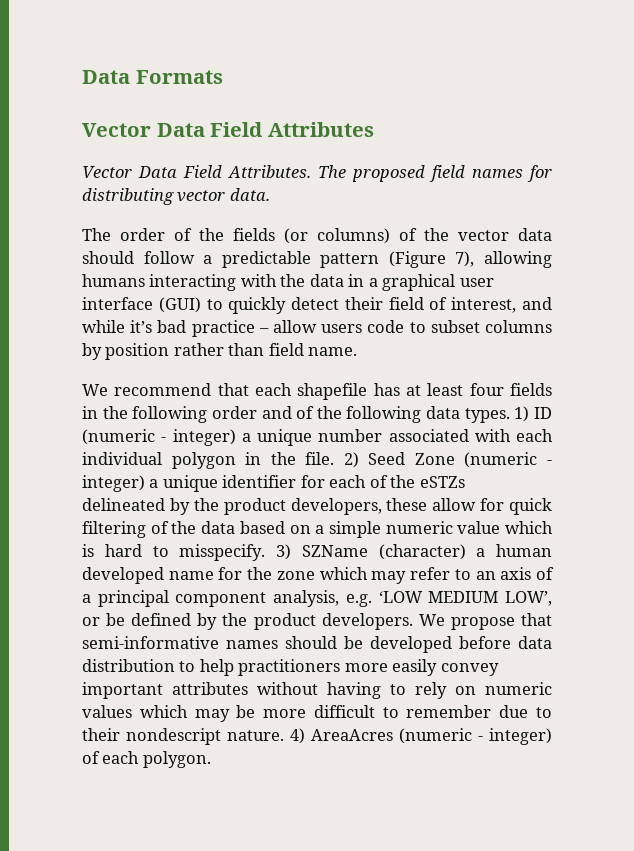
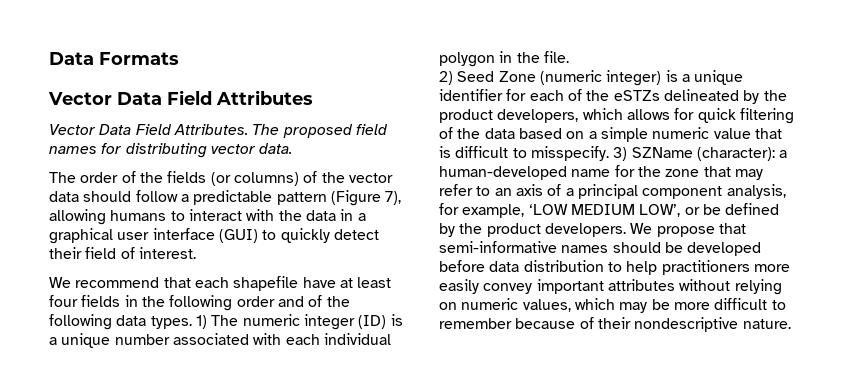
- The order of the fields (or columns) of the vector data should follow a predictable pattern (Figure 7), allowing humans interacting with the data in a graphical user interface (GUI) to quickly detect their field of interest, and while it’s bad practice – allow users code to subset columns by position rather than field name.
+ The order of the fields (or columns) of the vector data should follow a predictable pattern (Figure 7), allowing humans to interact with the data in a graphical user interface (GUI) to quickly detect their field of interest.
- We recommend that each shapefile has at least four fields in the following order and of the following data types.
+ We recommend that each shapefile have at least four fields in the following order and of the following data types.
- 1) ID (numeric - integer) a unique number associated with each individual polygon in the file. 2) Seed Zone (numeric - integer) a unique identifier for each of the eSTZs delineated by the product developers, these allow for quick filtering of the data based on a simple numeric value which is hard to misspecify.
+ 1) The numeric integer (ID) is a unique number associated with each individual polygon in the file.
+ 2) Seed Zone (numeric integer) is a unique identifier for each of the eSTZs delineated by the product developers, which allows for quick filtering of the data based on a simple numeric value that is difficult to misspecify.
- 3) SZName (character) a human developed name for the zone which may refer to an axis of a principal component analysis, e.g. ‘LOW MEDIUM LOW’, or be defined by the product developers.
+ 3) SZName (character): a human-developed name for the zone that may refer to an axis of a principal component analysis, for example, ‘LOW MEDIUM LOW’, or be defined by the product developers.
- We propose that semi-informative names should be developed before data distribution to help practitioners more easily convey important attributes without having to rely on numeric values which may be more difficult to remember due to their nondescript nature. 4) AreaAcres (numeric - integer) of each polygon.
+ We propose that semi-informative names should be developed before data distribution to help practitioners more easily convey important attributes without relying on numeric values, which may be more difficult to remember because of their nondescriptive nature.

